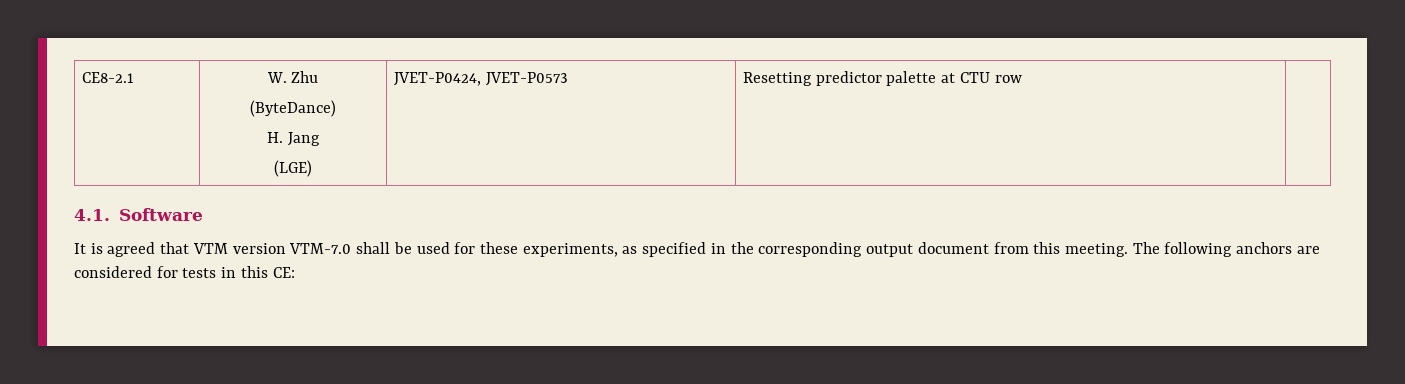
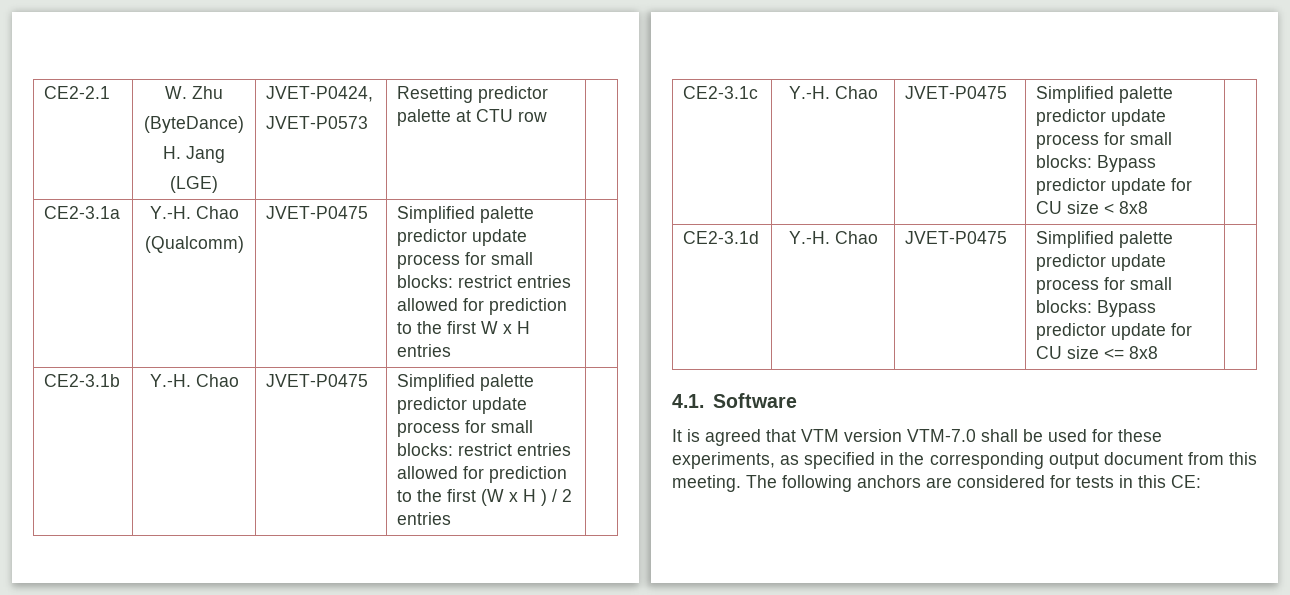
- CE8-2.1 | W. Zhu
+ CE2-2.1 | W. Zhu
  (ByteDance)
  H. Jang
- (LGE) | JVET-P0424, JVET-P0573 | Resetting predictor palette at CTU row |
+ (LGE) | JVET-P0424,
+ JVET-P0573 | Resetting predictor palette at CTU row |
+ CE2-3.1a | Y.-H. Chao
+ (Qualcomm) | JVET-P0475 | Simplified palette predictor update process for small blocks: restrict entries allowed for prediction to the first W x H entries |
+ CE2-3.1b | Y.-H. Chao | JVET-P0475 | Simplified palette predictor update process for small blocks: restrict entries allowed for prediction to the first (W x H ) / 2 entries |
+ CE2-3.1c | Y.-H. Chao | JVET-P0475 | Simplified palette predictor update process for small blocks: Bypass predictor update for CU size < 8x8 |
+ CE2-3.1d | Y.-H. Chao | JVET-P0475 | Simplified palette predictor update process for small blocks: Bypass predictor update for CU size <= 8x8 |

